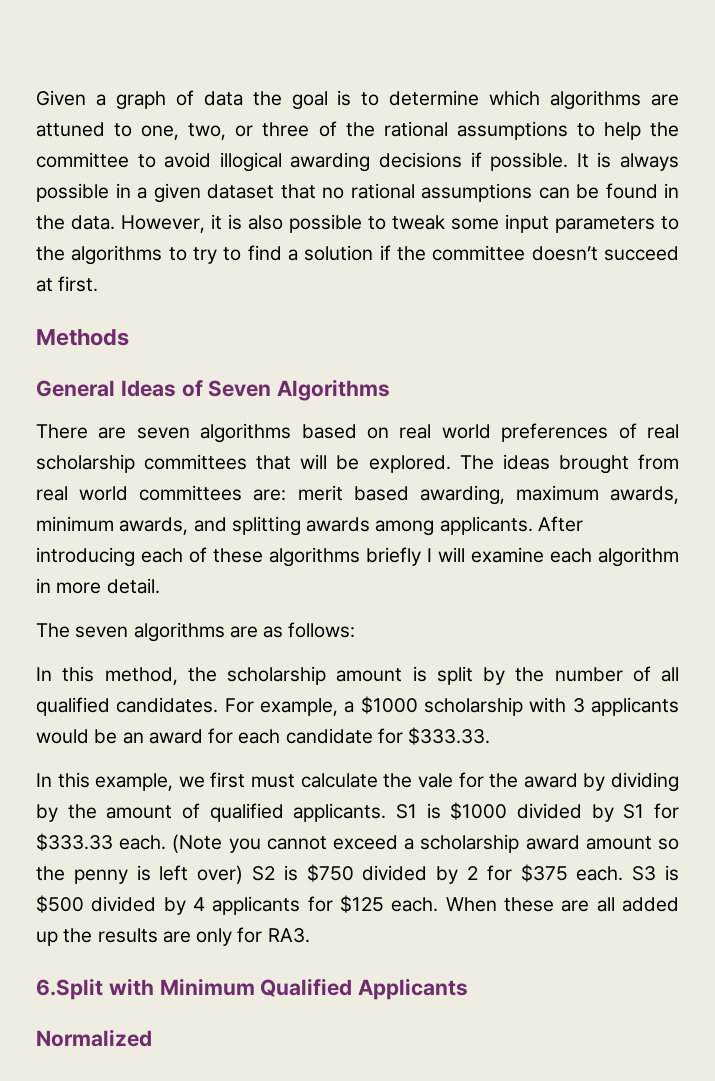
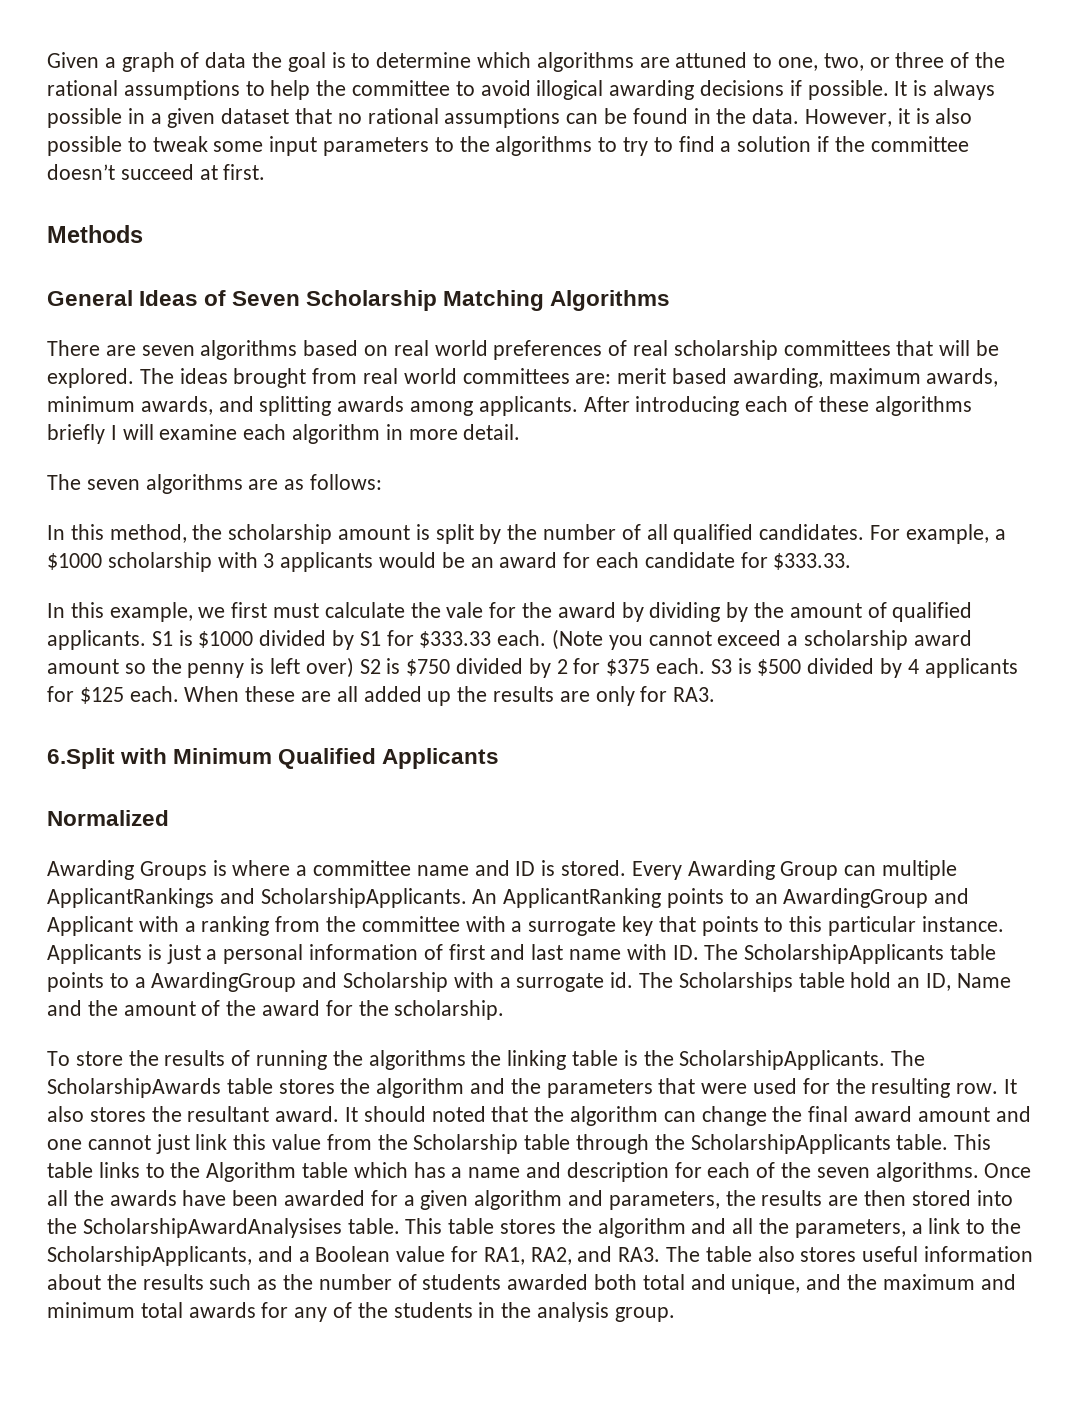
- General Ideas of Seven Algorithms
+ General Ideas of Seven Scholarship Matching Algorithms
+ Awarding Groups is where a committee name and ID is stored. Every Awarding Group can multiple ApplicantRankings and ScholarshipApplicants. An ApplicantRanking points to an AwardingGroup and Applicant with a ranking from the committee with a surrogate key that points to this particular instance. Applicants is just a personal information of first and last name with ID. The ScholarshipApplicants table points to a AwardingGroup and Scholarship with a surrogate id. The Scholarships table hold an ID, Name and the amount of the award for the scholarship.
+ To store the results of running the algorithms the linking table is the ScholarshipApplicants. The ScholarshipAwards table stores the algorithm and the parameters that were used for the resulting row. It also stores the resultant award. It should noted that the algorithm can change the final award amount and one cannot just link this value from the Scholarship table through the ScholarshipApplicants table. This table links to the Algorithm table which has a name and description for each of the seven algorithms. Once all the awards have been awarded for a given algorithm and parameters, the results are then stored into the ScholarshipAwardAnalysises table. This table stores the algorithm and all the parameters, a link to the ScholarshipApplicants, and a Boolean value for RA1, RA2, and RA3. The table also stores useful information about the results such as the number of students awarded both total and unique, and the maximum and minimum total awards for any of the students in the analysis group.

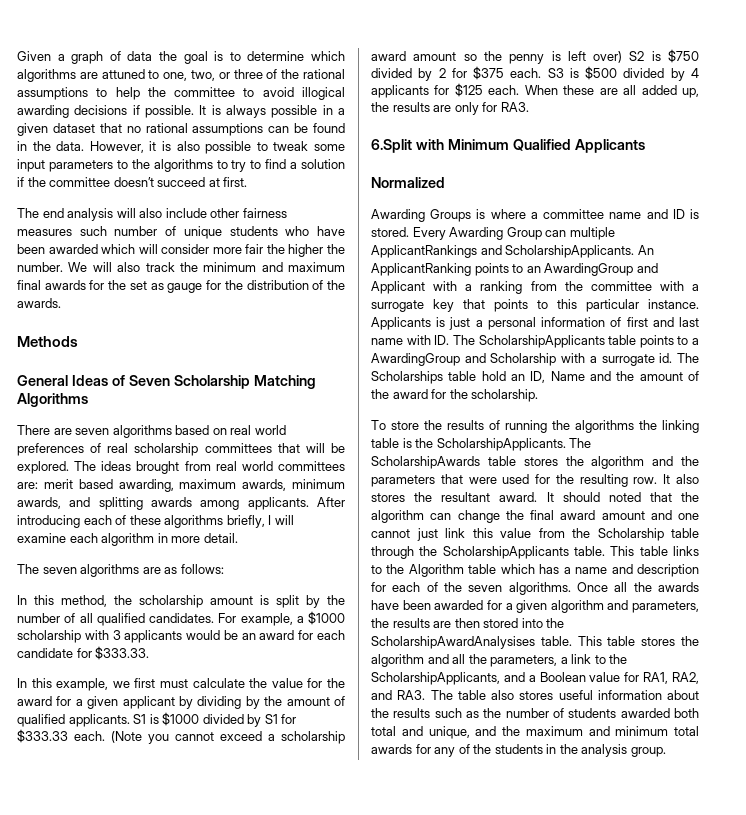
+ The end analysis will also include other fairness measures such number of unique students who have been awarded which will consider more fair the higher the number. We will also track the minimum and maximum final awards for the set as gauge for the distribution of the awards.
- After introducing each of these algorithms briefly I will examine each algorithm in more detail.
+ After introducing each of these algorithms briefly, I will examine each algorithm in more detail.
- In this example, we first must calculate the vale for the award by dividing by the amount of qualified applicants.
+ In this example, we first must calculate the value for the award for a given applicant by dividing by the amount of qualified applicants.
- When these are all added up the results are only for RA3.
+ When these are all added up, the results are only for RA3.

